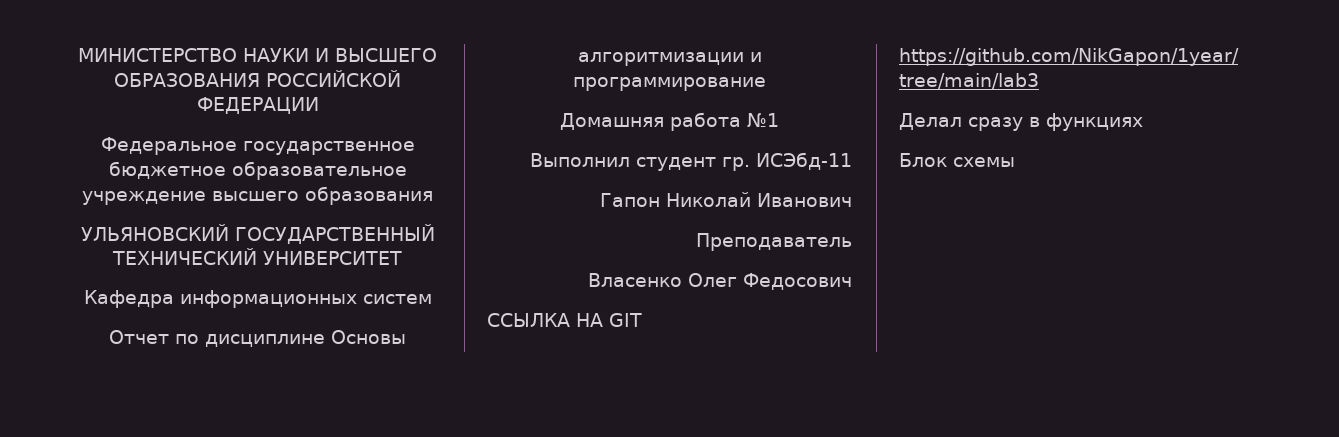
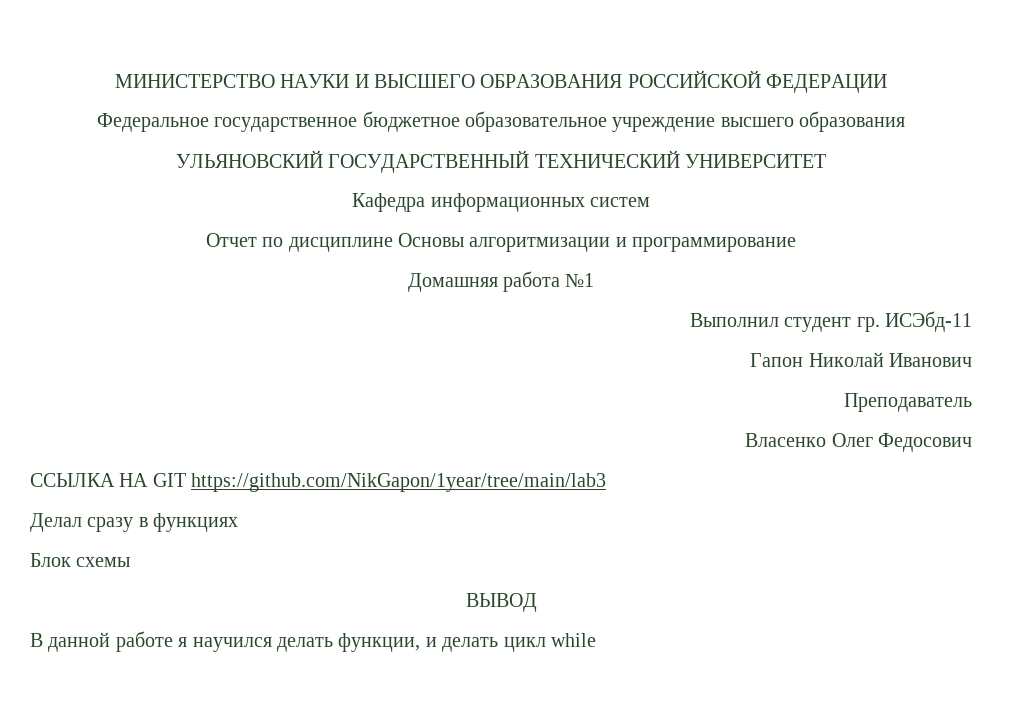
+ ВЫВОД
+ В данной работе я научился делать функции, и делать цикл while

